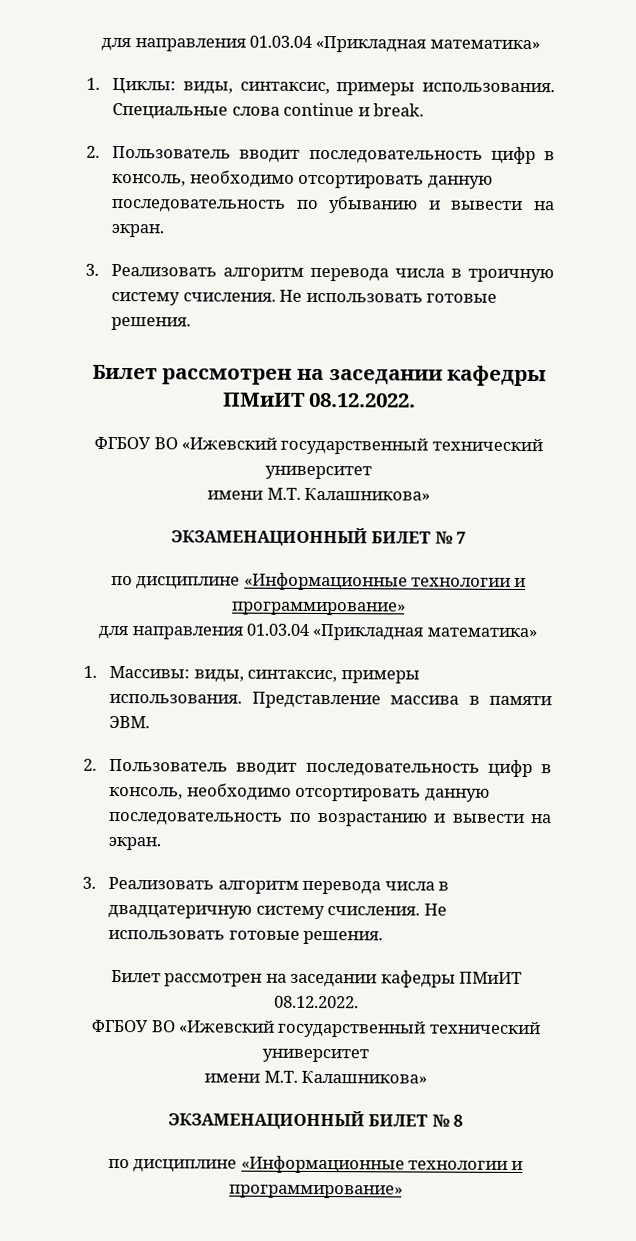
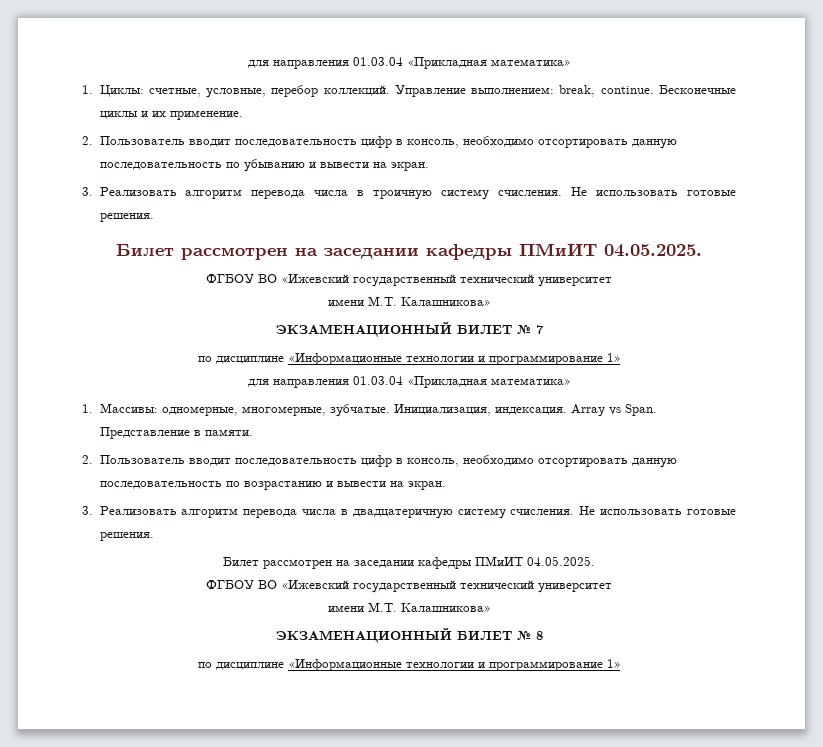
- 1. Циклы: виды, синтаксис, примеры использования. Специальные слова continue и break.
+ 1. Циклы: счетные, условные, перебор коллекций. Управление выполнением: break, continue. Бесконечные циклы и их применение.
  3. Реализовать алгоритм перевода числа в троичную систему счисления. Не использовать готовые решения.
- Билет рассмотрен на заседании кафедры ПМиИТ 08.12.2022.
+ Билет рассмотрен на заседании кафедры ПМиИТ 04.05.2025.
  ЭКЗАМЕНАЦИОННЫЙ БИЛЕТ № 7
- по дисциплине «Информационные технологии и программирование»
+ по дисциплине «Информационные технологии и программирование 1»
- 1. Массивы: виды, синтаксис, примеры использования. Представление массива в памяти ЭВМ.
+ 1. Массивы: одномерные, многомерные, зубчатые. Инициализация, индексация. Array vs Span. Представление в памяти.
  3. Реализовать алгоритм перевода числа в двадцатеричную систему счисления. Не использовать готовые решения.
- Билет рассмотрен на заседании кафедры ПМиИТ 08.12.2022.
+ Билет рассмотрен на заседании кафедры ПМиИТ 04.05.2025.
  ЭКЗАМЕНАЦИОННЫЙ БИЛЕТ № 8
- по дисциплине «Информационные технологии и программирование»
+ по дисциплине «Информационные технологии и программирование 1»

